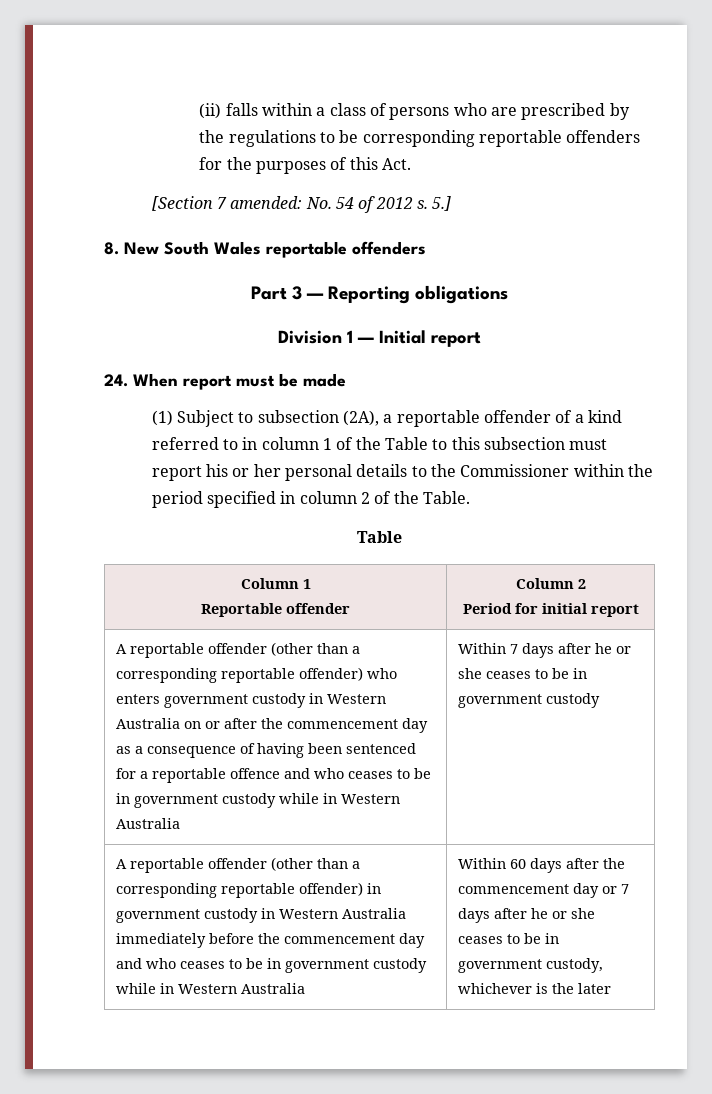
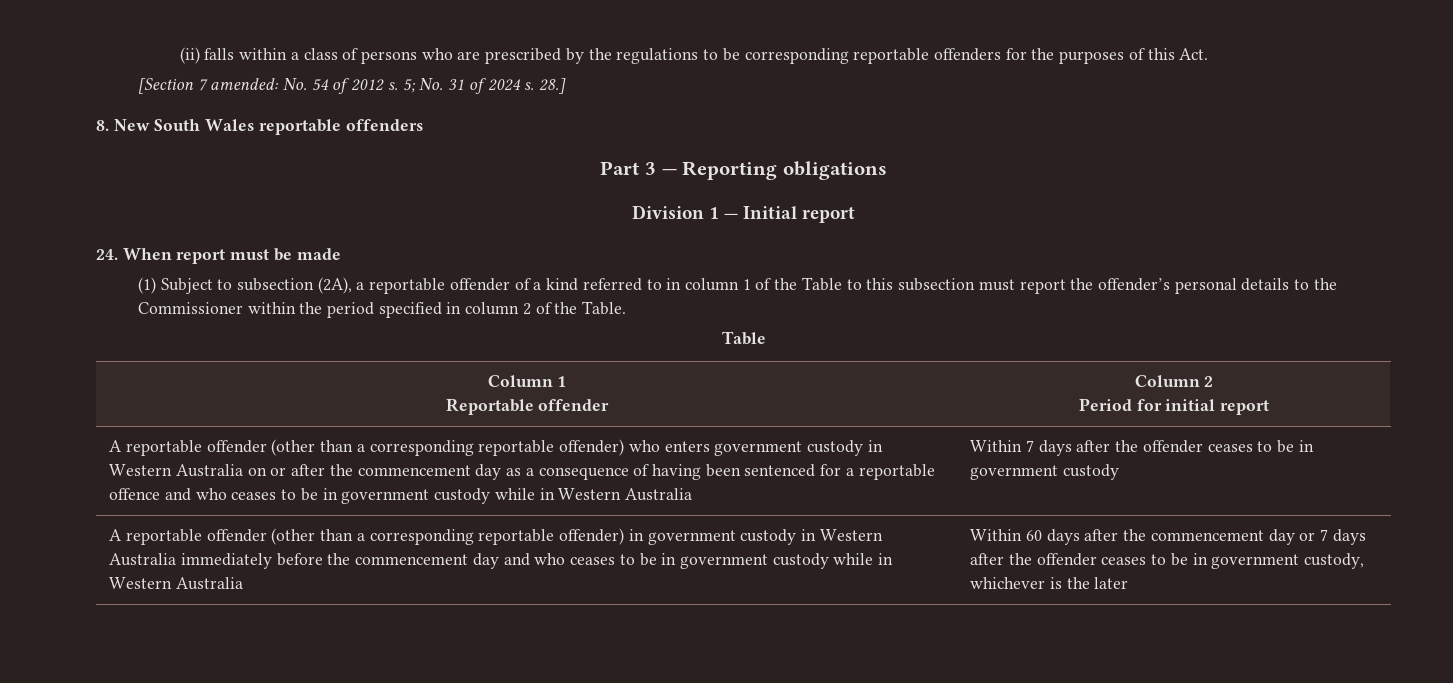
- 5.]
+ 5; No. 31 of 2024 s. 28.]
- (1) Subject to subsection (2A), a reportable offender of a kind referred to in column 1 of the Table to this subsection must report his or her personal details to the Commissioner within the period specified in column 2 of the Table.
+ (1) Subject to subsection (2A), a reportable offender of a kind referred to in column 1 of the Table to this subsection must report the offender’s personal details to the Commissioner within the period specified in column 2 of the Table.
- Within 7 days after he or she ceases to be in government custody
+ Within 7 days after the offender ceases to be in government custody
- Within 60 days after the commencement day or 7 days after he or she ceases to be in government custody, whichever is the later
+ Within 60 days after the commencement day or 7 days after the offender ceases to be in government custody, whichever is the later

